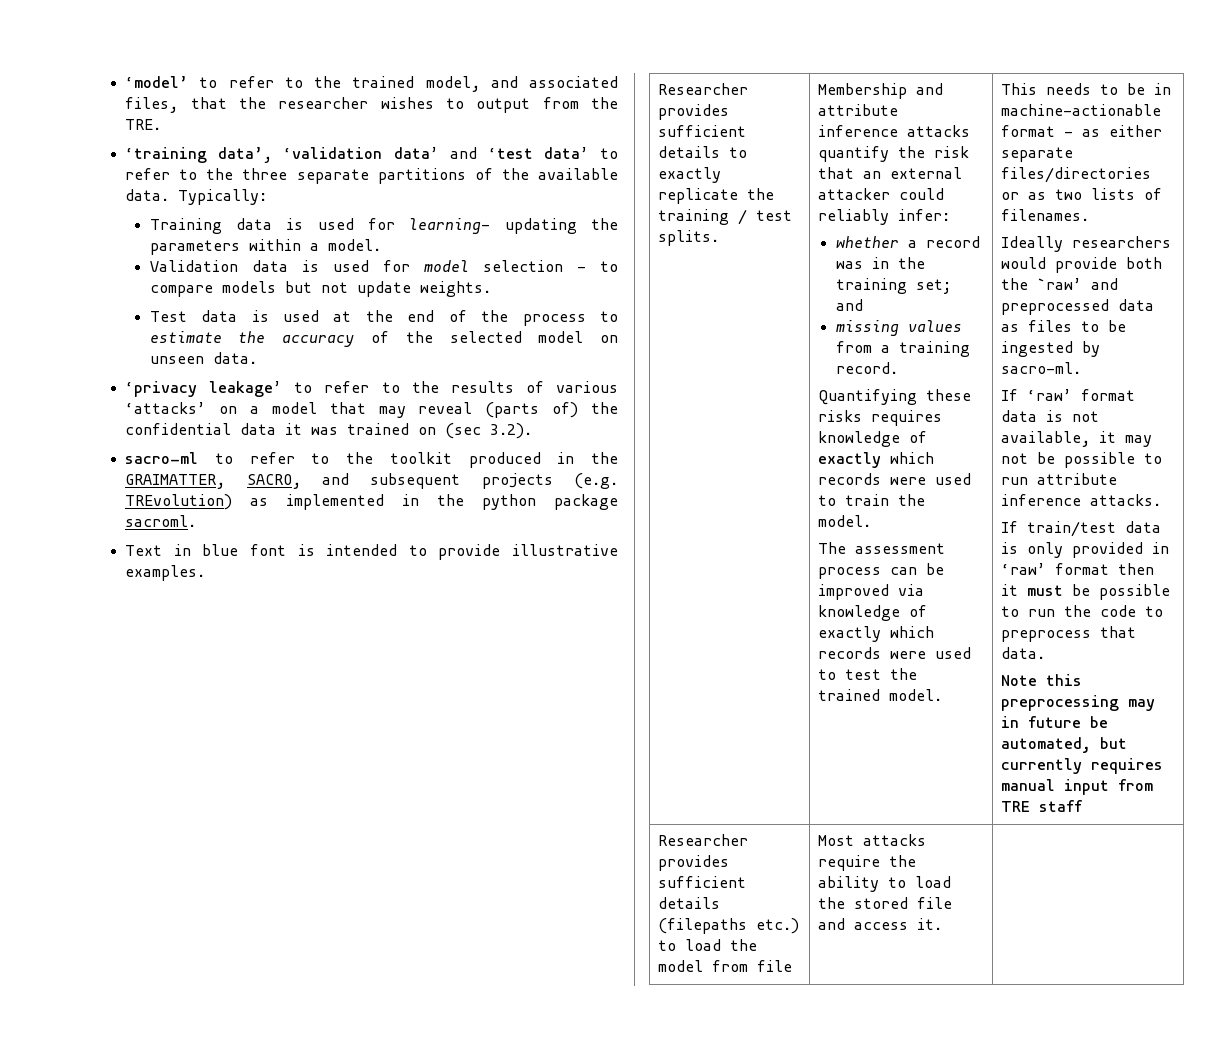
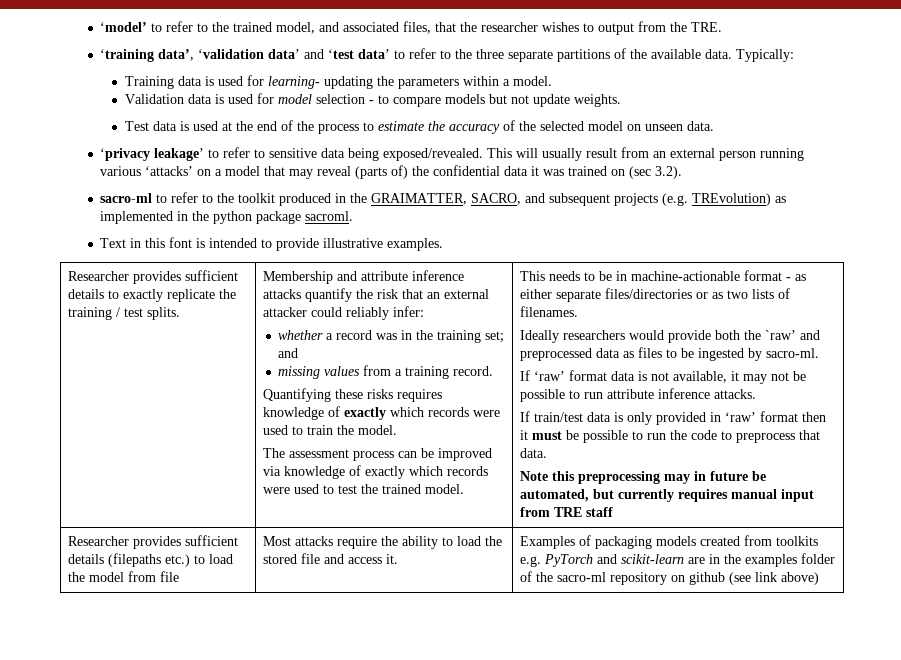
- ‘privacy leakage’ to refer to the results of various ‘attacks’ on a model that may reveal (parts of) the confidential data it was trained on (sec 3.2).
+ ‘privacy leakage’ to refer to sensitive data being exposed/revealed. This will usually result from an external person running various ‘attacks’ on a model that may reveal (parts of) the confidential data it was trained on (sec 3.2).
- Text in blue font is intended to provide illustrative examples.
+ Text in this font is intended to provide illustrative examples.
+ Examples of packaging models created from toolkits e.g. PyTorch and scikit-learn are in the examples folder of the sacro-ml repository on github (see link above)

